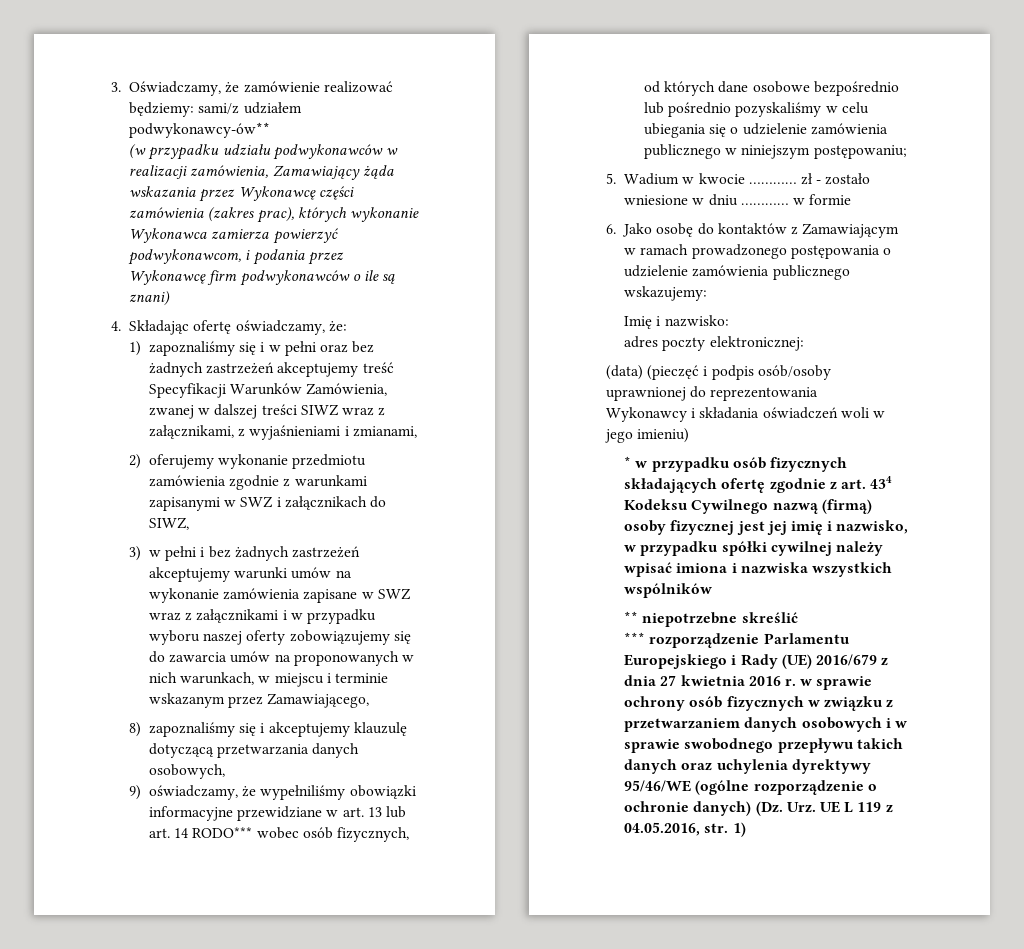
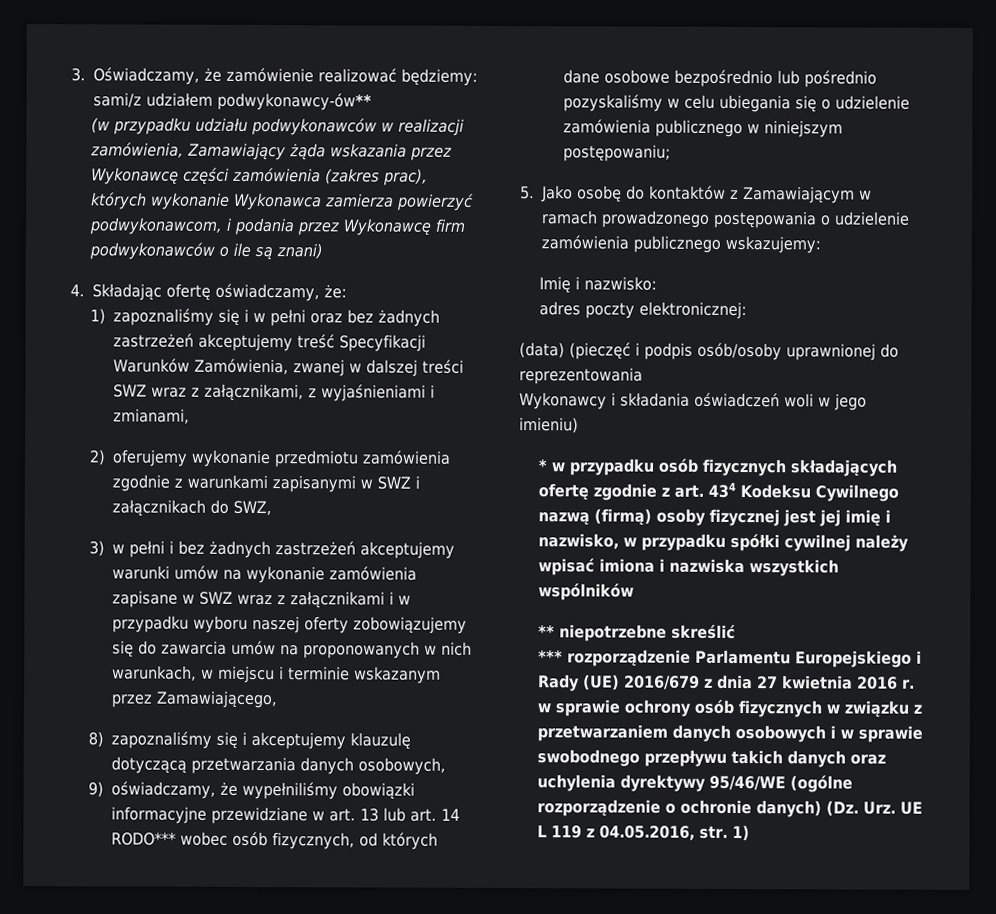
- 1) zapoznaliśmy się i w pełni oraz bez żadnych zastrzeżeń akceptujemy treść Specyfikacji Warunków Zamówienia, zwanej w dalszej treści SIWZ wraz z załącznikami, z wyjaśnieniami i zmianami,
+ 1) zapoznaliśmy się i w pełni oraz bez żadnych zastrzeżeń akceptujemy treść Specyfikacji Warunków Zamówienia, zwanej w dalszej treści SWZ wraz z załącznikami, z wyjaśnieniami i zmianami,
- 2) oferujemy wykonanie przedmiotu zamówienia zgodnie z warunkami zapisanymi w SWZ i załącznikach do SIWZ,
+ 2) oferujemy wykonanie przedmiotu zamówienia zgodnie z warunkami zapisanymi w SWZ i załącznikach do SWZ,
- 5. Wadium w kwocie ………… zł - zostało wniesione w dniu ………… w formie
- 6. Jako osobę do kontaktów z Zamawiającym w ramach prowadzonego postępowania o udzielenie zamówienia publicznego wskazujemy:
+ 5. Jako osobę do kontaktów z Zamawiającym w ramach prowadzonego postępowania o udzielenie zamówienia publicznego wskazujemy:

